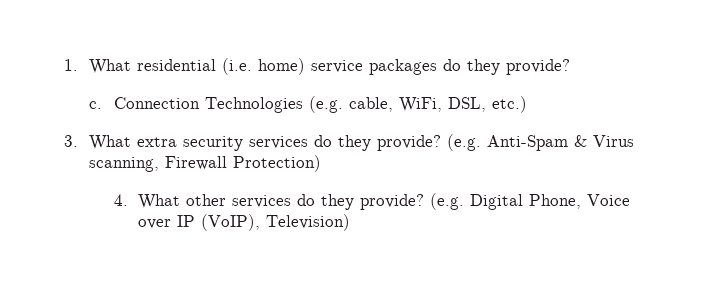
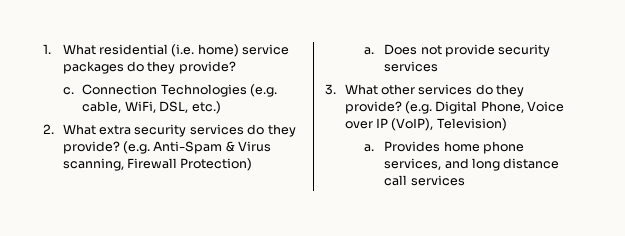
- 3. What extra security services do they provide?
+ 2. What extra security services do they provide?
- 4. What other services do they provide?
+ a. Does not provide security services
+ 3. What other services do they provide?
+ a. Provides home phone services, and long distance call services

